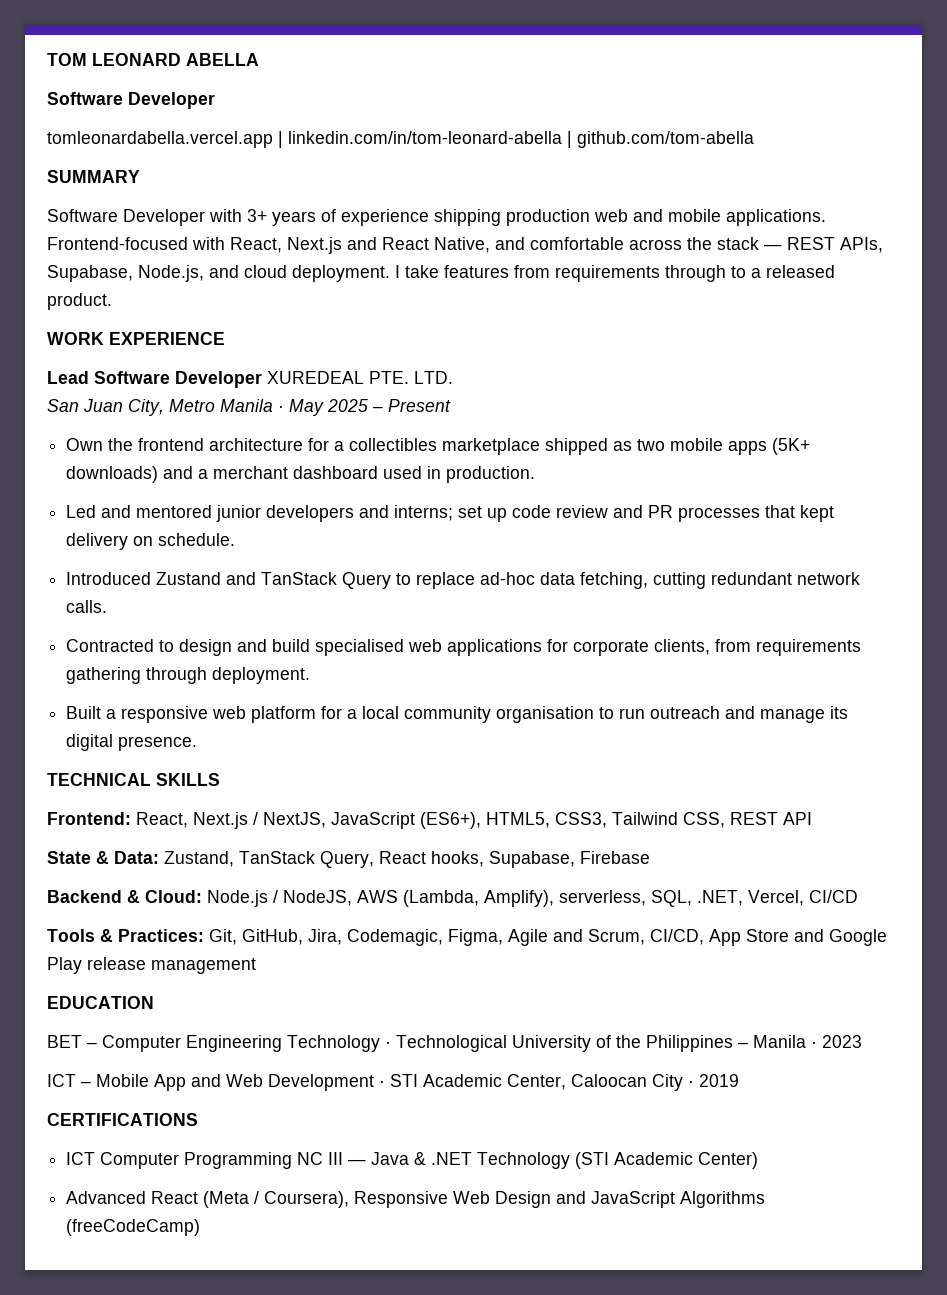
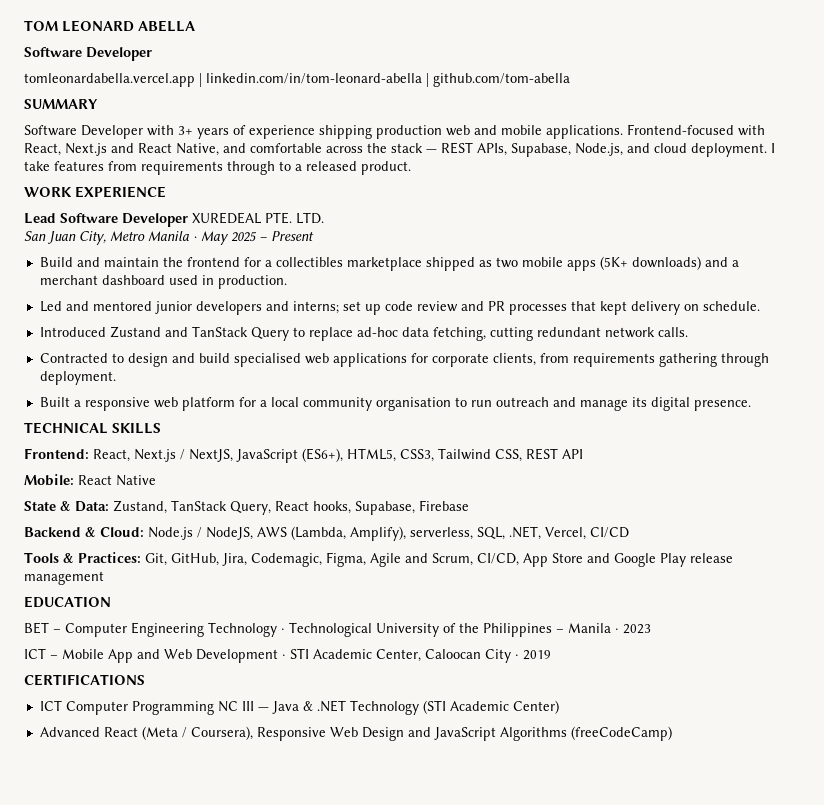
- Own the frontend architecture for a collectibles marketplace shipped as two mobile apps (5K+ downloads) and a merchant dashboard used in production.
+ Build and maintain the frontend for a collectibles marketplace shipped as two mobile apps (5K+ downloads) and a merchant dashboard used in production.
+ Mobile: React Native

